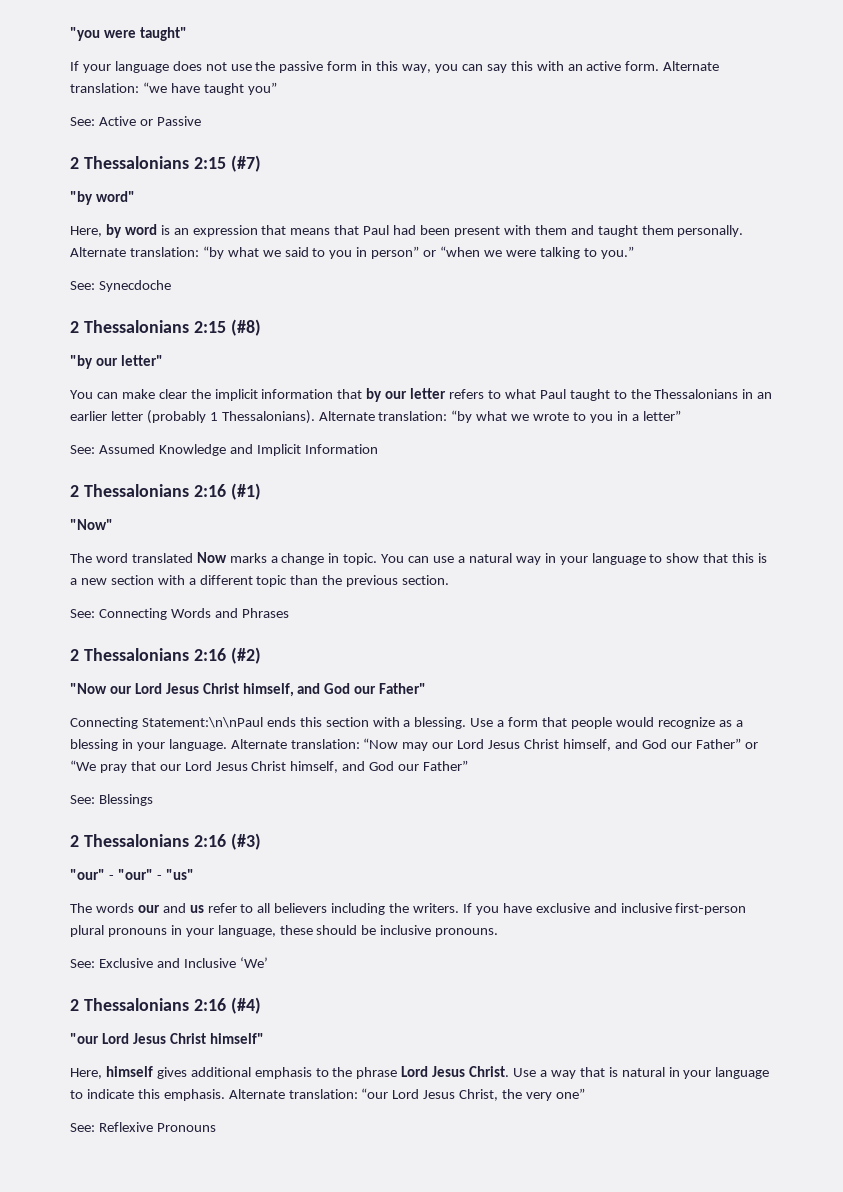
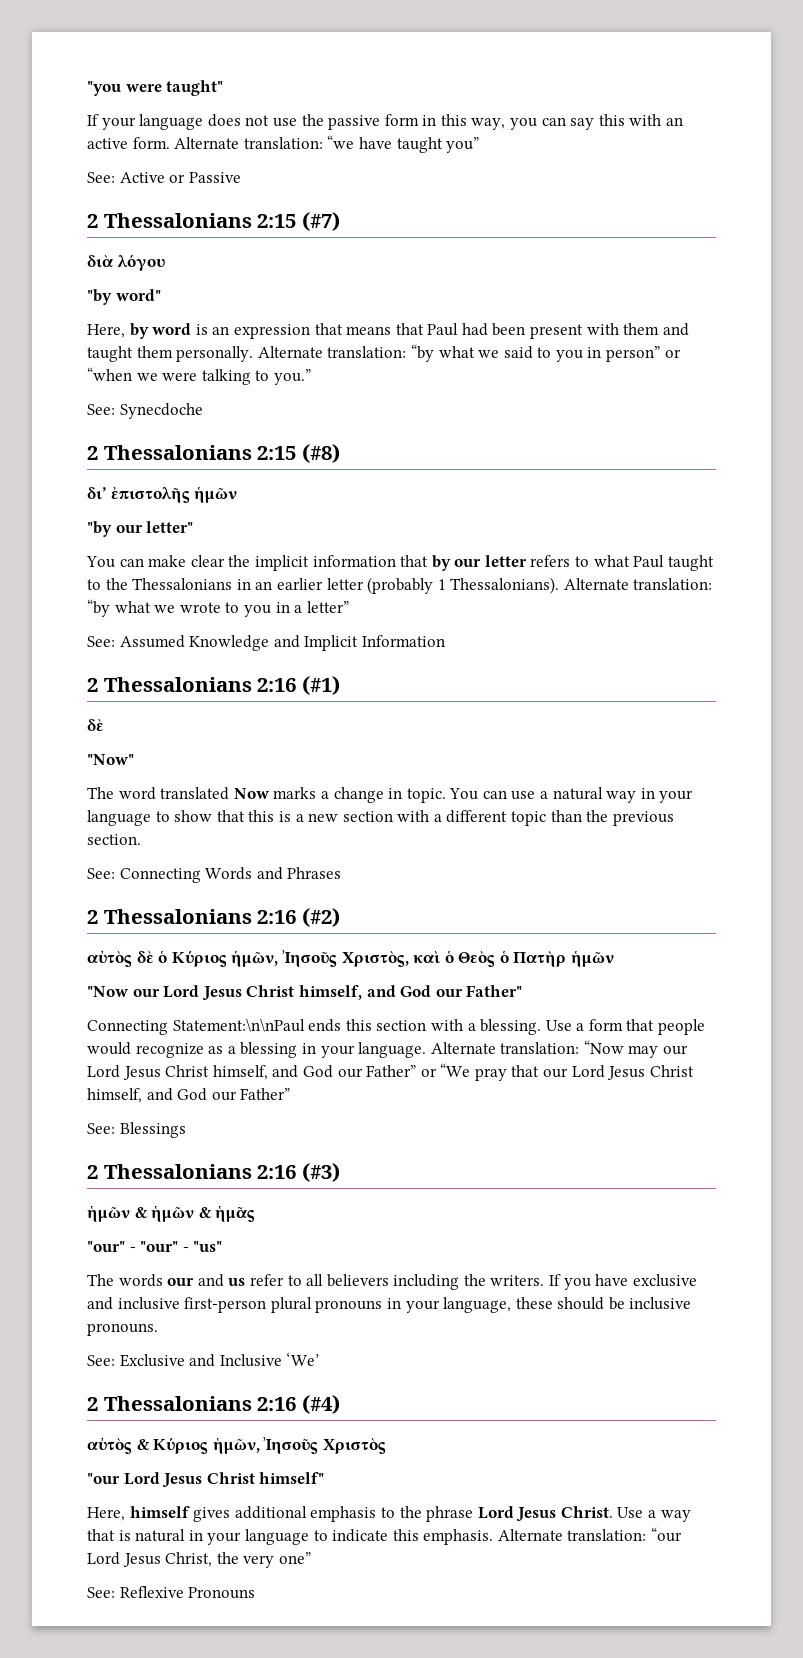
+ διὰ λόγου
+ δι’ ἐπιστολῆς ἡμῶν
  2 Thessalonians 2:16 (#1)
+ δὲ
+ αὐτὸς δὲ ὁ Κύριος ἡμῶν, Ἰησοῦς Χριστὸς, καὶ ὁ Θεὸς ὁ Πατὴρ ἡμῶν
+ ἡμῶν & ἡμῶν & ἡμᾶς
+ αὐτὸς & Κύριος ἡμῶν, Ἰησοῦς Χριστὸς

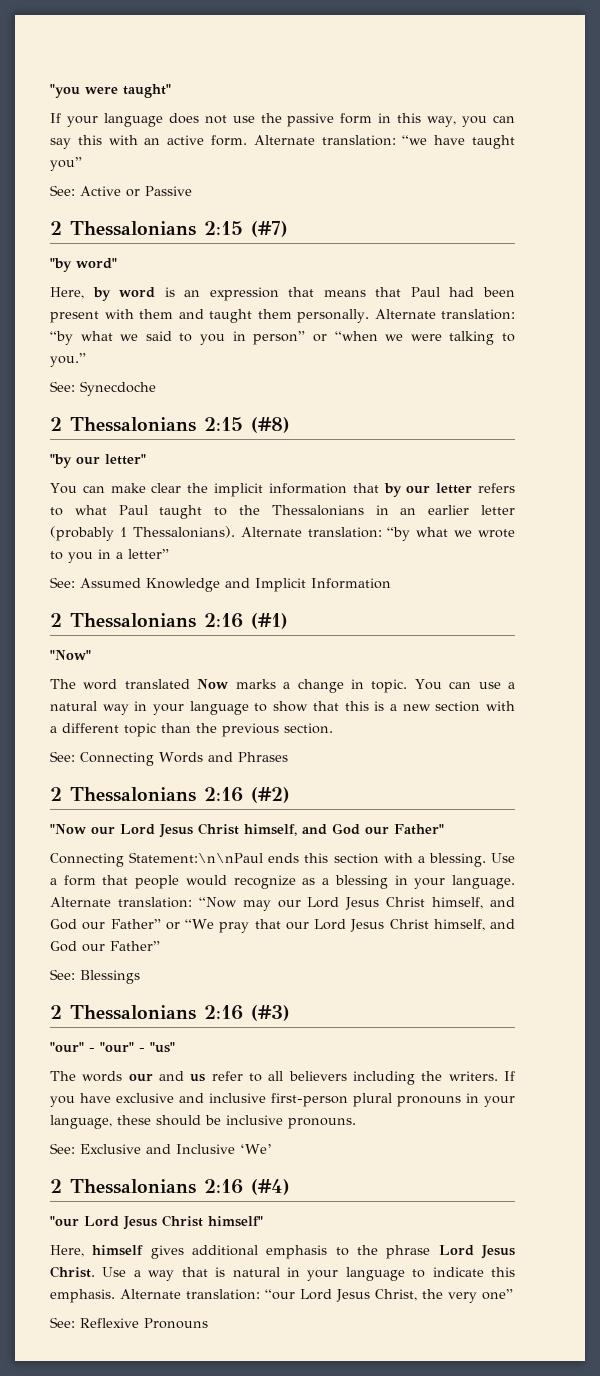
- διὰ λόγου
- δι’ ἐπιστολῆς ἡμῶν
  2 Thessalonians 2:16 (#1)
- δὲ
- αὐτὸς δὲ ὁ Κύριος ἡμῶν, Ἰησοῦς Χριστὸς, καὶ ὁ Θεὸς ὁ Πατὴρ ἡμῶν
- ἡμῶν & ἡμῶν & ἡμᾶς
- αὐτὸς & Κύριος ἡμῶν, Ἰησοῦς Χριστὸς

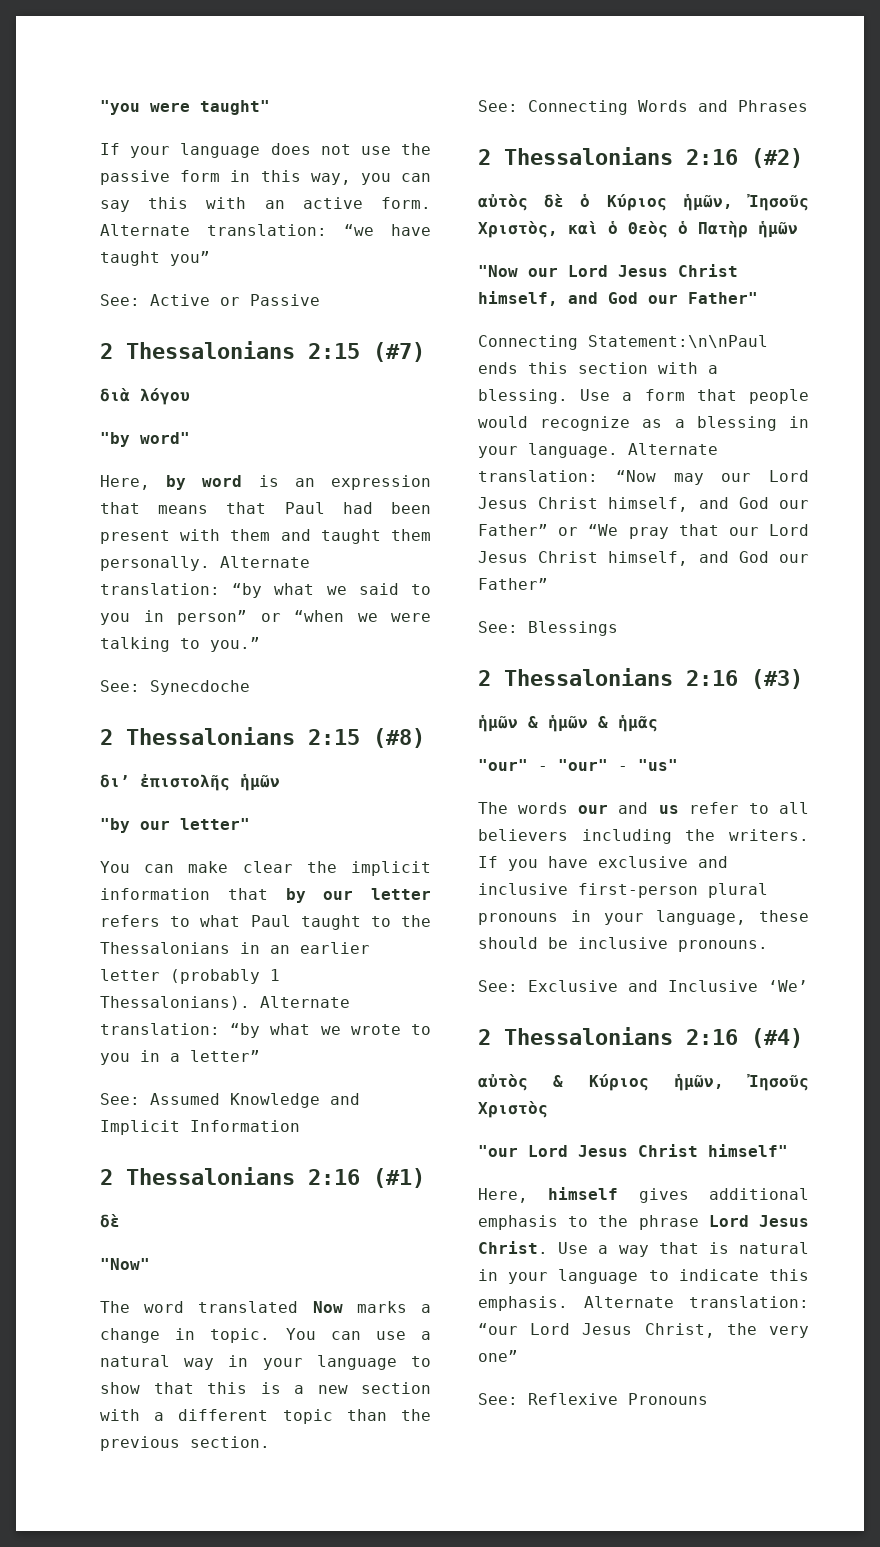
+ διὰ λόγου
+ δι’ ἐπιστολῆς ἡμῶν
  2 Thessalonians 2:16 (#1)
+ δὲ
+ αὐτὸς δὲ ὁ Κύριος ἡμῶν, Ἰησοῦς Χριστὸς, καὶ ὁ Θεὸς ὁ Πατὴρ ἡμῶν
+ ἡμῶν & ἡμῶν & ἡμᾶς
+ αὐτὸς & Κύριος ἡμῶν, Ἰησοῦς Χριστὸς

